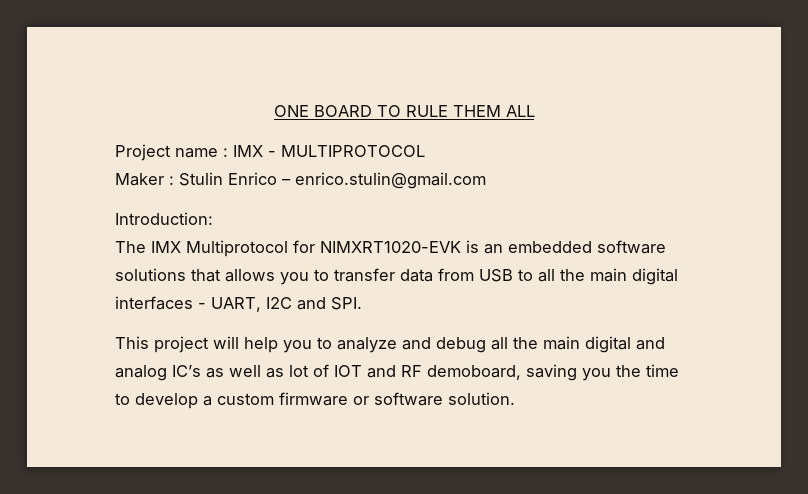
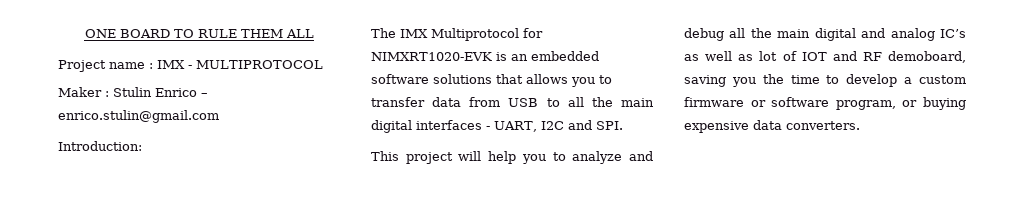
- This project will help you to analyze and debug all the main digital and analog IC’s as well as lot of IOT and RF demoboard, saving you the time to develop a custom firmware or software solution.
+ This project will help you to analyze and debug all the main digital and analog IC’s as well as lot of IOT and RF demoboard, saving you the time to develop a custom firmware or software program, or buying expensive data converters.

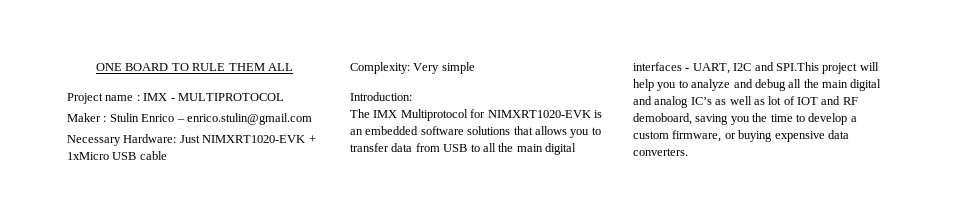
+ Necessary Hardware: Just NIMXRT1020-EVK + 1xMicro USB cable
+ Complexity: Very simple
- The IMX Multiprotocol for NIMXRT1020-EVK is an embedded software solutions that allows you to transfer data from USB to all the main digital interfaces - UART, I2C and SPI.
- This project will help you to analyze and debug all the main digital and analog IC’s as well as lot of IOT and RF demoboard, saving you the time to develop a custom firmware or software program, or buying expensive data converters.
+ The IMX Multiprotocol for NIMXRT1020-EVK is an embedded software solutions that allows you to transfer data from USB to all the main digital interfaces - UART, I2C and SPI.This project will help you to analyze and debug all the main digital and analog IC’s as well as lot of IOT and RF demoboard, saving you the time to develop a custom firmware, or buying expensive data converters.

